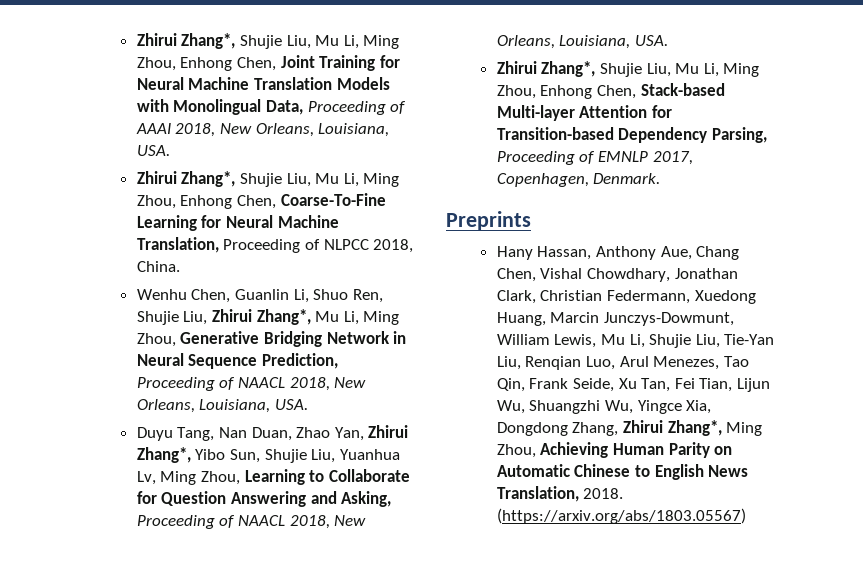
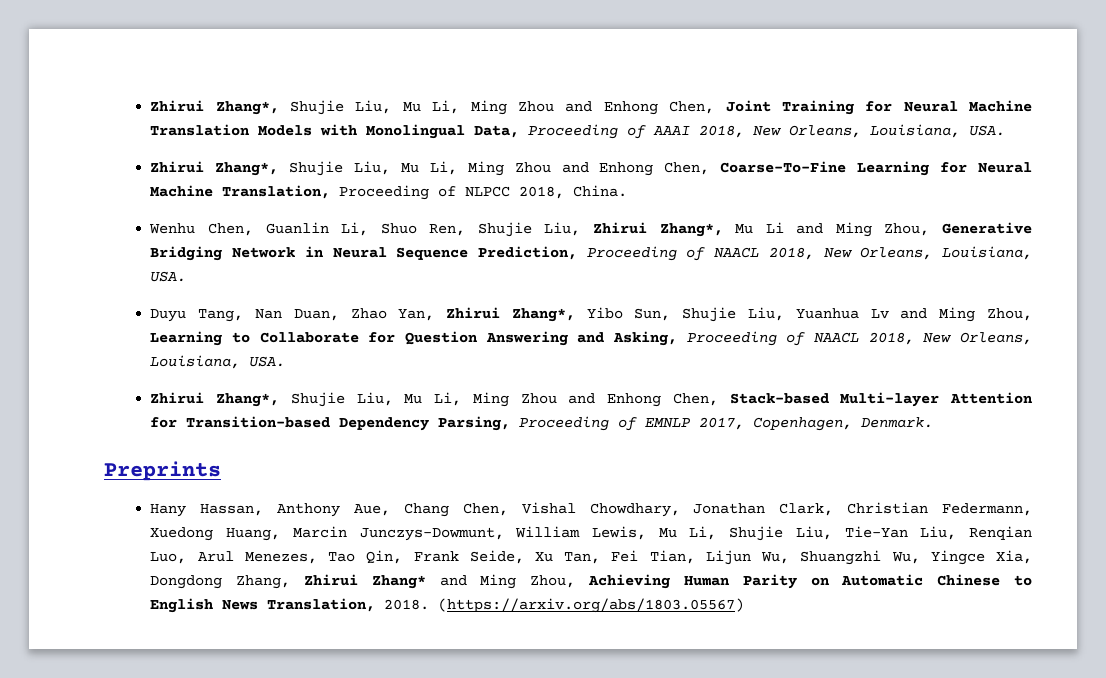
- Zhirui Zhang*, Shujie Liu, Mu Li, Ming Zhou, Enhong Chen, Joint Training for Neural Machine Translation Models with Monolingual Data, Proceeding of AAAI 2018, New Orleans, Louisiana, USA.
+ Zhirui Zhang*, Shujie Liu, Mu Li, Ming Zhou and Enhong Chen, Joint Training for Neural Machine Translation Models with Monolingual Data, Proceeding of AAAI 2018, New Orleans, Louisiana, USA.
- Zhirui Zhang*, Shujie Liu, Mu Li, Ming Zhou, Enhong Chen, Coarse-To-Fine Learning for Neural Machine Translation, Proceeding of NLPCC 2018, China.
+ Zhirui Zhang*, Shujie Liu, Mu Li, Ming Zhou and Enhong Chen, Coarse-To-Fine Learning for Neural Machine Translation, Proceeding of NLPCC 2018, China.
- Wenhu Chen, Guanlin Li, Shuo Ren, Shujie Liu, Zhirui Zhang*, Mu Li, Ming Zhou, Generative Bridging Network in Neural Sequence Prediction, Proceeding of NAACL 2018, New Orleans, Louisiana, USA.
+ Wenhu Chen, Guanlin Li, Shuo Ren, Shujie Liu, Zhirui Zhang*, Mu Li and Ming Zhou, Generative Bridging Network in Neural Sequence Prediction, Proceeding of NAACL 2018, New Orleans, Louisiana, USA.
- Duyu Tang, Nan Duan, Zhao Yan, Zhirui Zhang*, Yibo Sun, Shujie Liu, Yuanhua Lv, Ming Zhou, Learning to Collaborate for Question Answering and Asking, Proceeding of NAACL 2018, New Orleans, Louisiana, USA.
+ Duyu Tang, Nan Duan, Zhao Yan, Zhirui Zhang*, Yibo Sun, Shujie Liu, Yuanhua Lv and Ming Zhou, Learning to Collaborate for Question Answering and Asking, Proceeding of NAACL 2018, New Orleans, Louisiana, USA.
- Zhirui Zhang*, Shujie Liu, Mu Li, Ming Zhou, Enhong Chen, Stack-based Multi-layer Attention for Transition-based Dependency Parsing, Proceeding of EMNLP 2017, Copenhagen, Denmark.
+ Zhirui Zhang*, Shujie Liu, Mu Li, Ming Zhou and Enhong Chen, Stack-based Multi-layer Attention for Transition-based Dependency Parsing, Proceeding of EMNLP 2017, Copenhagen, Denmark.
- Hany Hassan, Anthony Aue, Chang Chen, Vishal Chowdhary, Jonathan Clark, Christian Federmann, Xuedong Huang, Marcin Junczys-Dowmunt, William Lewis, Mu Li, Shujie Liu, Tie-Yan Liu, Renqian Luo, Arul Menezes, Tao Qin, Frank Seide, Xu Tan, Fei Tian, Lijun Wu, Shuangzhi Wu, Yingce Xia, Dongdong Zhang, Zhirui Zhang*, Ming Zhou, Achieving Human Parity on Automatic Chinese to English News Translation, 2018.
+ Hany Hassan, Anthony Aue, Chang Chen, Vishal Chowdhary, Jonathan Clark, Christian Federmann, Xuedong Huang, Marcin Junczys-Dowmunt, William Lewis, Mu Li, Shujie Liu, Tie-Yan Liu, Renqian Luo, Arul Menezes, Tao Qin, Frank Seide, Xu Tan, Fei Tian, Lijun Wu, Shuangzhi Wu, Yingce Xia, Dongdong Zhang, Zhirui Zhang* and Ming Zhou, Achieving Human Parity on Automatic Chinese to English News Translation, 2018.

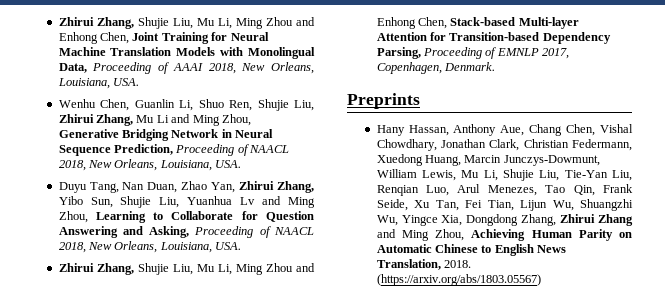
- Zhirui Zhang*, Shujie Liu, Mu Li, Ming Zhou and Enhong Chen, Joint Training for Neural Machine Translation Models with Monolingual Data, Proceeding of AAAI 2018, New Orleans, Louisiana, USA.
+ Zhirui Zhang, Shujie Liu, Mu Li, Ming Zhou and Enhong Chen, Joint Training for Neural Machine Translation Models with Monolingual Data, Proceeding of AAAI 2018, New Orleans, Louisiana, USA.
- Zhirui Zhang*, Shujie Liu, Mu Li, Ming Zhou and Enhong Chen, Coarse-To-Fine Learning for Neural Machine Translation, Proceeding of NLPCC 2018, China.
- Wenhu Chen, Guanlin Li, Shuo Ren, Shujie Liu, Zhirui Zhang*, Mu Li and Ming Zhou, Generative Bridging Network in Neural Sequence Prediction, Proceeding of NAACL 2018, New Orleans, Louisiana, USA.
+ Wenhu Chen, Guanlin Li, Shuo Ren, Shujie Liu, Zhirui Zhang, Mu Li and Ming Zhou, Generative Bridging Network in Neural Sequence Prediction, Proceeding of NAACL 2018, New Orleans, Louisiana, USA.
- Duyu Tang, Nan Duan, Zhao Yan, Zhirui Zhang*, Yibo Sun, Shujie Liu, Yuanhua Lv and Ming Zhou, Learning to Collaborate for Question Answering and Asking, Proceeding of NAACL 2018, New Orleans, Louisiana, USA.
+ Duyu Tang, Nan Duan, Zhao Yan, Zhirui Zhang, Yibo Sun, Shujie Liu, Yuanhua Lv and Ming Zhou, Learning to Collaborate for Question Answering and Asking, Proceeding of NAACL 2018, New Orleans, Louisiana, USA.
- Zhirui Zhang*, Shujie Liu, Mu Li, Ming Zhou and Enhong Chen, Stack-based Multi-layer Attention for Transition-based Dependency Parsing, Proceeding of EMNLP 2017, Copenhagen, Denmark.
+ Zhirui Zhang, Shujie Liu, Mu Li, Ming Zhou and Enhong Chen, Stack-based Multi-layer Attention for Transition-based Dependency Parsing, Proceeding of EMNLP 2017, Copenhagen, Denmark.
- Hany Hassan, Anthony Aue, Chang Chen, Vishal Chowdhary, Jonathan Clark, Christian Federmann, Xuedong Huang, Marcin Junczys-Dowmunt, William Lewis, Mu Li, Shujie Liu, Tie-Yan Liu, Renqian Luo, Arul Menezes, Tao Qin, Frank Seide, Xu Tan, Fei Tian, Lijun Wu, Shuangzhi Wu, Yingce Xia, Dongdong Zhang, Zhirui Zhang* and Ming Zhou, Achieving Human Parity on Automatic Chinese to English News Translation, 2018.
+ Hany Hassan, Anthony Aue, Chang Chen, Vishal Chowdhary, Jonathan Clark, Christian Federmann, Xuedong Huang, Marcin Junczys-Dowmunt, William Lewis, Mu Li, Shujie Liu, Tie-Yan Liu, Renqian Luo, Arul Menezes, Tao Qin, Frank Seide, Xu Tan, Fei Tian, Lijun Wu, Shuangzhi Wu, Yingce Xia, Dongdong Zhang, Zhirui Zhang and Ming Zhou, Achieving Human Parity on Automatic Chinese to English News Translation, 2018.

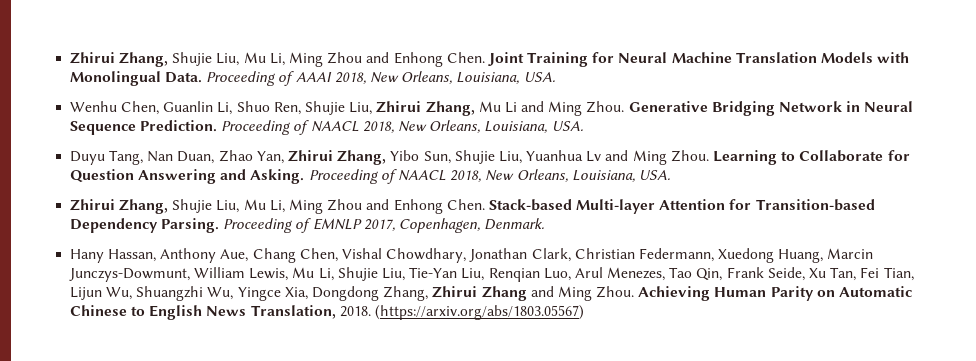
- Zhirui Zhang, Shujie Liu, Mu Li, Ming Zhou and Enhong Chen, Joint Training for Neural Machine Translation Models with Monolingual Data, Proceeding of AAAI 2018, New Orleans, Louisiana, USA.
+ Zhirui Zhang, Shujie Liu, Mu Li, Ming Zhou and Enhong Chen. Joint Training for Neural Machine Translation Models with Monolingual Data. Proceeding of AAAI 2018, New Orleans, Louisiana, USA.
- Wenhu Chen, Guanlin Li, Shuo Ren, Shujie Liu, Zhirui Zhang, Mu Li and Ming Zhou, Generative Bridging Network in Neural Sequence Prediction, Proceeding of NAACL 2018, New Orleans, Louisiana, USA.
+ Wenhu Chen, Guanlin Li, Shuo Ren, Shujie Liu, Zhirui Zhang, Mu Li and Ming Zhou. Generative Bridging Network in Neural Sequence Prediction. Proceeding of NAACL 2018, New Orleans, Louisiana, USA.
- Duyu Tang, Nan Duan, Zhao Yan, Zhirui Zhang, Yibo Sun, Shujie Liu, Yuanhua Lv and Ming Zhou, Learning to Collaborate for Question Answering and Asking, Proceeding of NAACL 2018, New Orleans, Louisiana, USA.
+ Duyu Tang, Nan Duan, Zhao Yan, Zhirui Zhang, Yibo Sun, Shujie Liu, Yuanhua Lv and Ming Zhou. Learning to Collaborate for Question Answering and Asking. Proceeding of NAACL 2018, New Orleans, Louisiana, USA.
- Zhirui Zhang, Shujie Liu, Mu Li, Ming Zhou and Enhong Chen, Stack-based Multi-layer Attention for Transition-based Dependency Parsing, Proceeding of EMNLP 2017, Copenhagen, Denmark.
+ Zhirui Zhang, Shujie Liu, Mu Li, Ming Zhou and Enhong Chen. Stack-based Multi-layer Attention for Transition-based Dependency Parsing. Proceeding of EMNLP 2017, Copenhagen, Denmark.
- Preprints
- Hany Hassan, Anthony Aue, Chang Chen, Vishal Chowdhary, Jonathan Clark, Christian Federmann, Xuedong Huang, Marcin Junczys-Dowmunt, William Lewis, Mu Li, Shujie Liu, Tie-Yan Liu, Renqian Luo, Arul Menezes, Tao Qin, Frank Seide, Xu Tan, Fei Tian, Lijun Wu, Shuangzhi Wu, Yingce Xia, Dongdong Zhang, Zhirui Zhang and Ming Zhou, Achieving Human Parity on Automatic Chinese to English News Translation, 2018.
+ Hany Hassan, Anthony Aue, Chang Chen, Vishal Chowdhary, Jonathan Clark, Christian Federmann, Xuedong Huang, Marcin Junczys-Dowmunt, William Lewis, Mu Li, Shujie Liu, Tie-Yan Liu, Renqian Luo, Arul Menezes, Tao Qin, Frank Seide, Xu Tan, Fei Tian, Lijun Wu, Shuangzhi Wu, Yingce Xia, Dongdong Zhang, Zhirui Zhang and Ming Zhou. Achieving Human Parity on Automatic Chinese to English News Translation, 2018.

